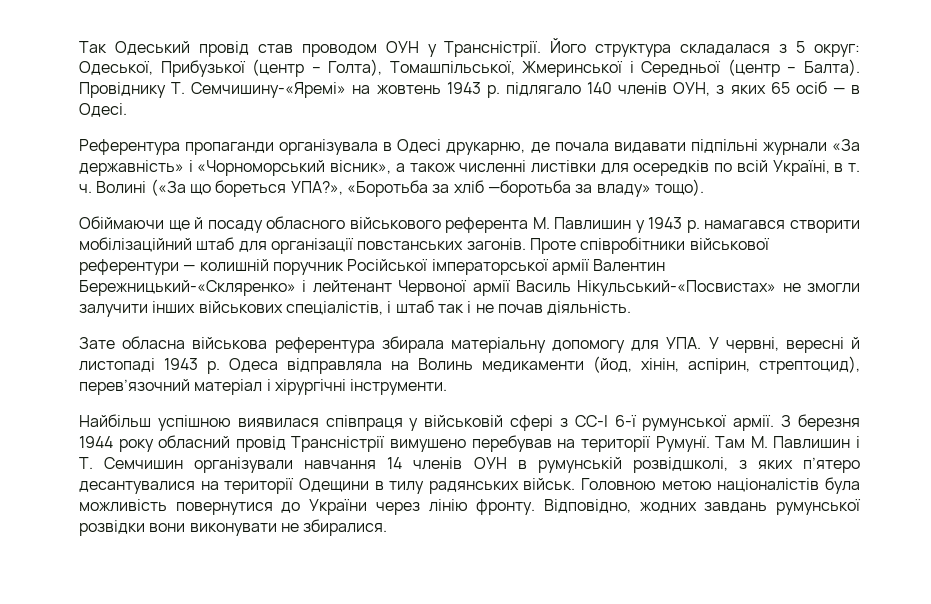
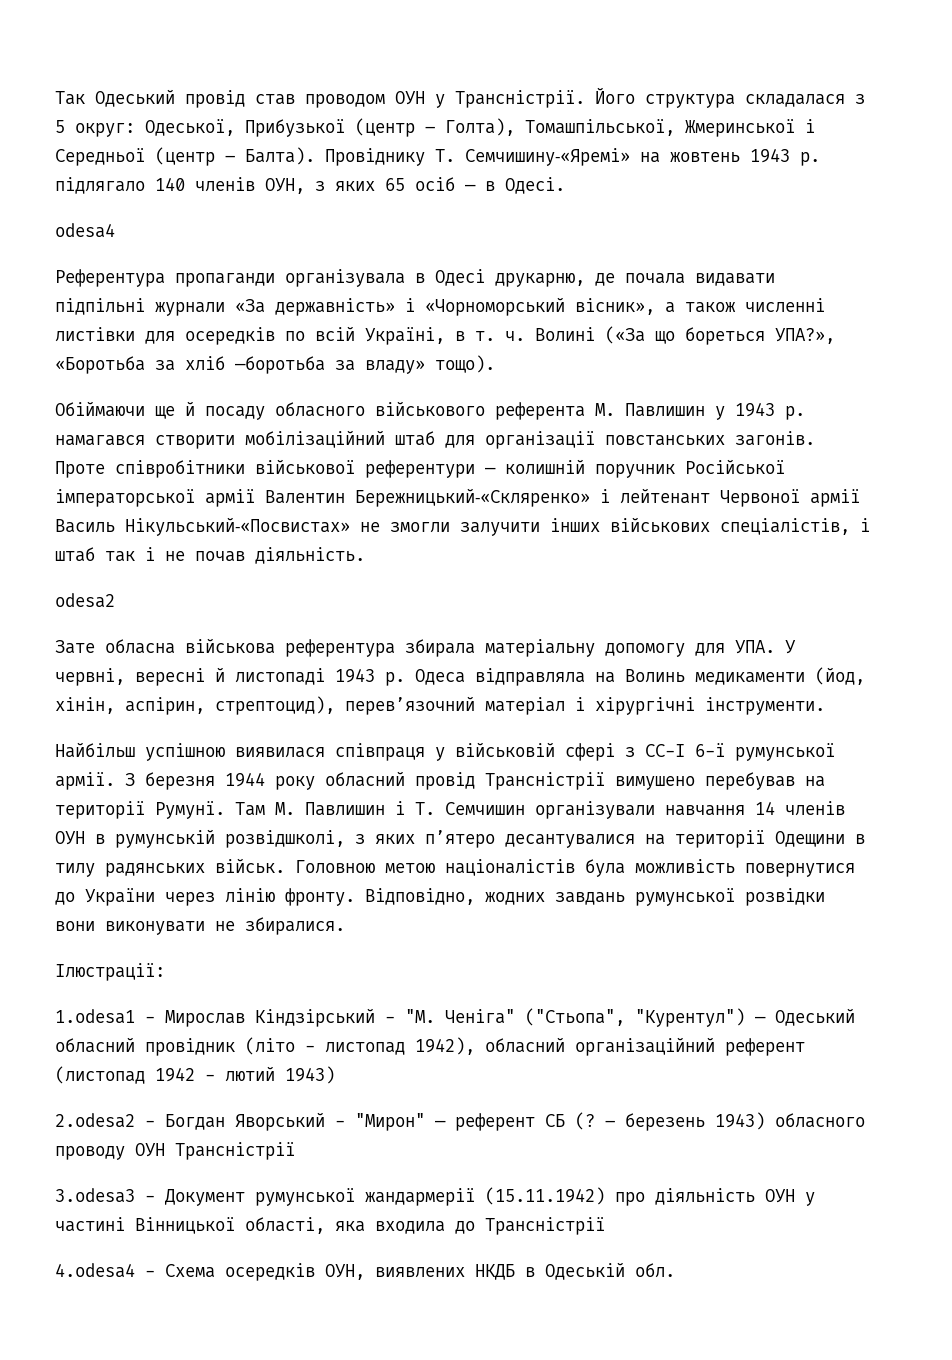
+ odesa4
+ odesa2
+ Ілюстрації:
+ 1.odesa1 - Мирослав Кіндзірський - "М. Ченіга" ("Стьопа", "Курентул") — Одеський обласний провідник (літо - листопад 1942), обласний організаційний референт (листопад 1942 - лютий 1943)
+ 2.odesa2 - Богдан Яворський - "Мирон" — референт СБ (? – березень 1943) обласного проводу ОУН Трансністрії
+ 3.odesa3 - Документ румунської жандармерії (15.11.1942) про діяльність ОУН у частині Вінницької області, яка входила до Трансністрії
+ 4.odesa4 - Схема осередків ОУН, виявлених НКДБ в Одеській обл.

